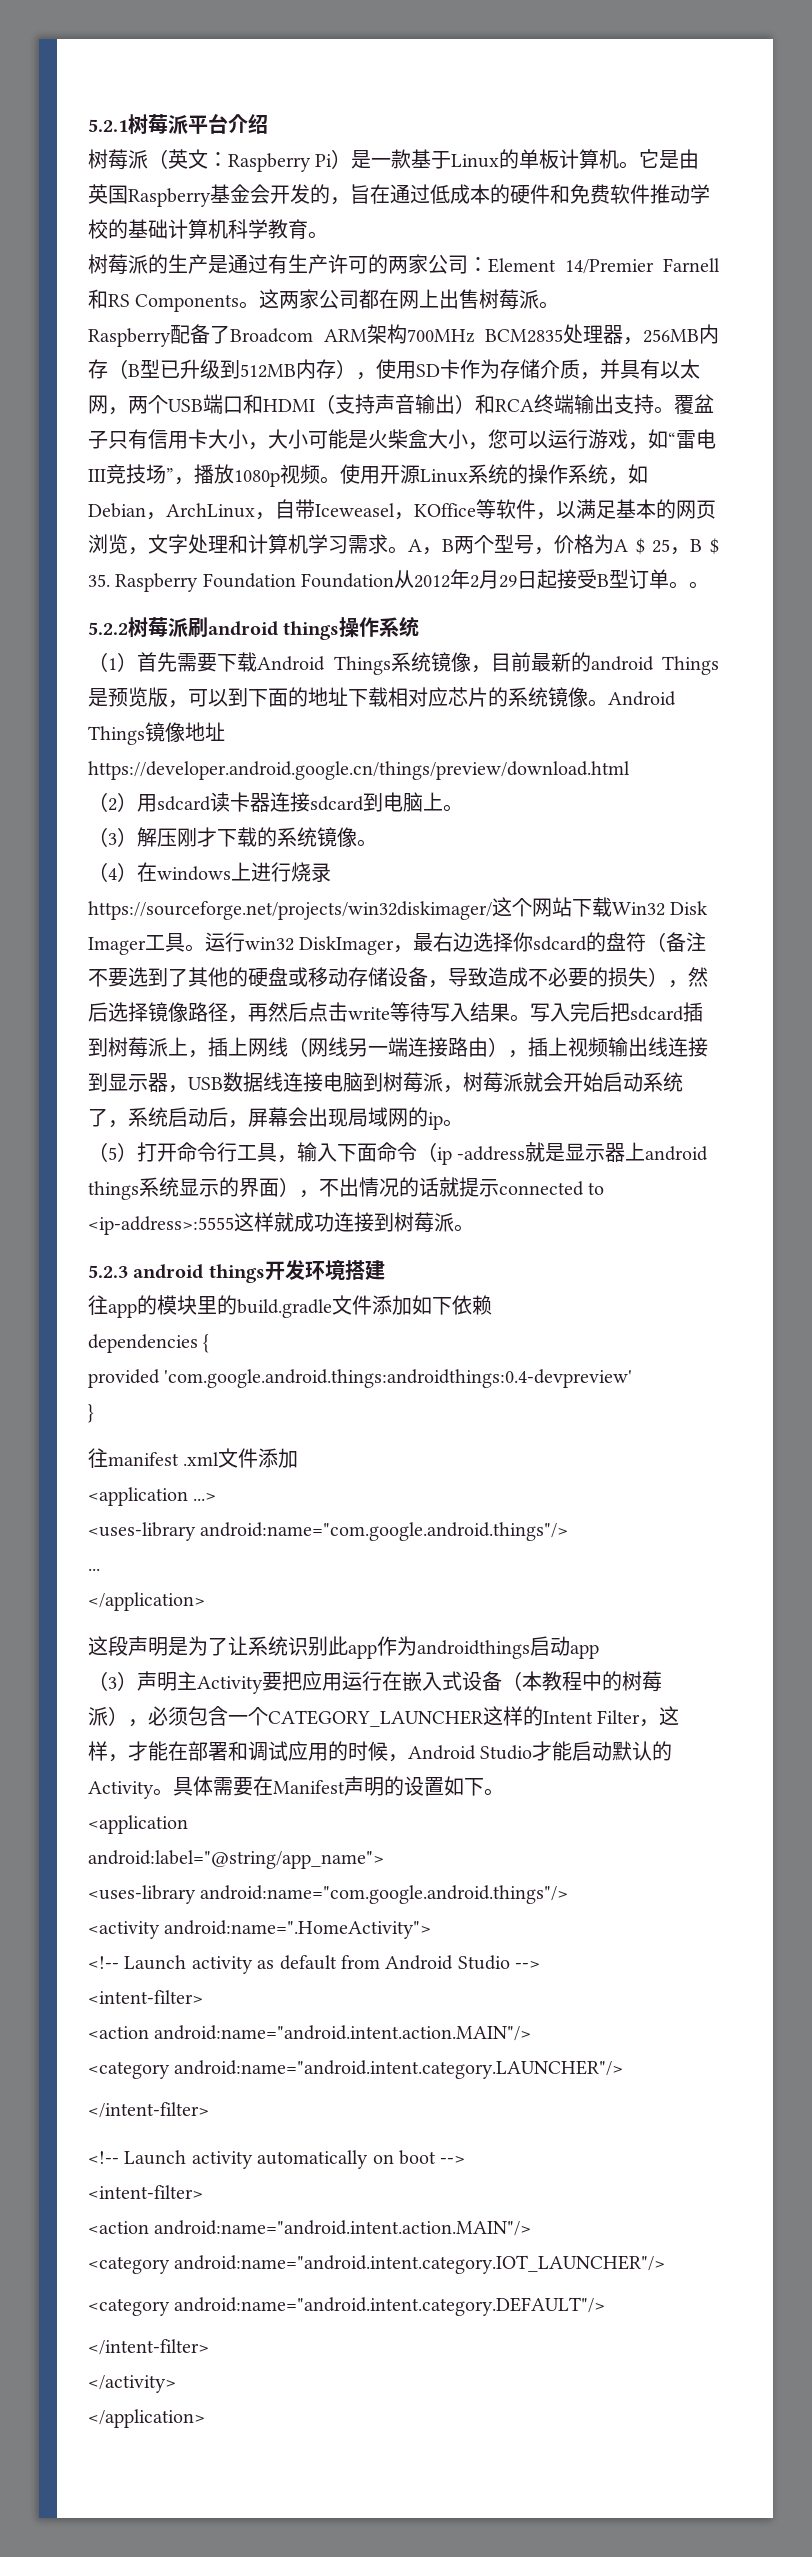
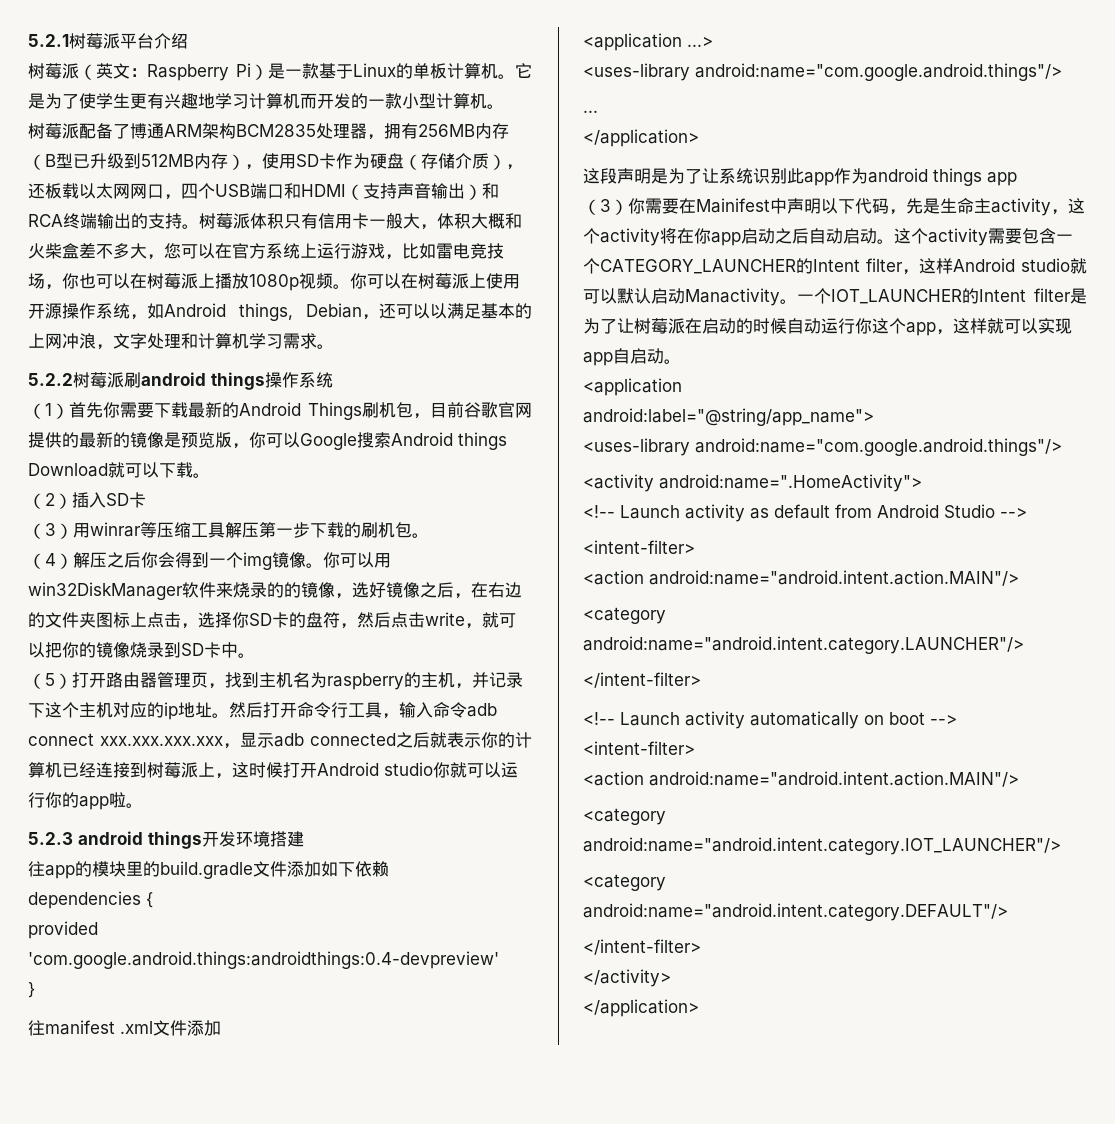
- 它是由英国Raspberry基金会开发的，旨在通过低成本的硬件和免费软件推动学校的基础计算机科学教育。
- 树莓派的生产是通过有生产许可的两家公司：Element 14/Premier Farnell和RS Components。这两家公司都在网上出售树莓派。
- Raspberry配备了Broadcom ARM架构700MHz BCM2835处理器，256MB内存（B型已升级到512MB内存），使用SD卡作为存储介质，并具有以太网，两个USB端口和HDMI（支持声音输出）和RCA终端输出支持。覆盆子只有信用卡大小，大小可能是火柴盒大小，您可以运行游戏，如“雷电III竞技场”，播放1080p视频。使用开源Linux系统的操作系统，如Debian，ArchLinux，自带Iceweasel，KOffice等软件，以满足基本的网页浏览，文字处理和计算机学习需求。A，B两个型号，价格为A $ 25，B $ 35. Raspberry Foundation Foundation从2012年2月29日起接受B型订单。。
+ 它是为了使学生更有兴趣地学习计算机而开发的一款小型计算机。
+ 树莓派配备了博通ARM架构BCM2835处理器，拥有256MB内存（B型已升级到512MB内存），使用SD卡作为硬盘（存储介质），还板载以太网网口，四个USB端口和HDMI（支持声音输出）和RCA终端输出的支持。树莓派体积只有信用卡一般大，体积大概和火柴盒差不多大，您可以在官方系统上运行游戏，比如雷电竞技场，你也可以在树莓派上播放1080p视频。你可以在树莓派上使用开源操作系统，如Android things, Debian，还可以以满足基本的上网冲浪，文字处理和计算机学习需求。
- （1）首先需要下载Android Things系统镜像，目前最新的android Things是预览版，可以到下面的地址下载相对应芯片的系统镜像。Android Things镜像地址https://developer.android.google.cn/things/preview/download.html
+ （1）首先你需要下载最新的Android Things刷机包，目前谷歌官网提供的最新的镜像是预览版，你可以Google搜索Android things Download就可以下载。
- （2）用sdcard读卡器连接sdcard到电脑上。
- （3）解压刚才下载的系统镜像。
- （4）在windows上进行烧录https://sourceforge.net/projects/win32diskimager/这个网站下载Win32 Disk Imager工具。运行win32 DiskImager，最右边选择你sdcard的盘符（备注不要选到了其他的硬盘或移动存储设备，导致造成不必要的损失），然后选择镜像路径，再然后点击write等待写入结果。写入完后把sdcard插到树莓派上，插上网线（网线另一端连接路由），插上视频输出线连接到显示器，USB数据线连接电脑到树莓派，树莓派就会开始启动系统了，系统启动后，屏幕会出现局域网的ip。
- （5）打开命令行工具，输入下面命令（ip -address就是显示器上android things系统显示的界面），不出情况的话就提示connected to <ip-address>:5555这样就成功连接到树莓派。
+ （2）插入SD卡
+ （3）用winrar等压缩工具解压第一步下载的刷机包。
+ （4）解压之后你会得到一个img镜像。你可以用win32DiskManager软件来烧录的的镜像，选好镜像之后，在右边的文件夹图标上点击，选择你SD卡的盘符，然后点击write，就可以把你的镜像烧录到SD卡中。
+ （5）打开路由器管理页，找到主机名为raspberry的主机，并记录下这个主机对应的ip地址。然后打开命令行工具，输入命令adb connect xxx.xxx.xxx.xxx，显示adb connected之后就表示你的计算机已经连接到树莓派上，这时候打开Android studio你就可以运行你的app啦。
- 这段声明是为了让系统识别此app作为androidthings启动app
+ 这段声明是为了让系统识别此app作为android things app
- （3）声明主Activity要把应用运行在嵌入式设备（本教程中的树莓派），必须包含一个CATEGORY_LAUNCHER这样的Intent Filter，这样，才能在部署和调试应用的时候，Android Studio才能启动默认的Activity。具体需要在Manifest声明的设置如下。
+ （3）你需要在Mainifest中声明以下代码，先是生命主activity，这个activity将在你app启动之后自动启动。这个activity需要包含一个CATEGORY_LAUNCHER的Intent filter，这样Android studio就可以默认启动Manactivity。一个IOT_LAUNCHER的Intent filter是为了让树莓派在启动的时候自动运行你这个app，这样就可以实现app自启动。

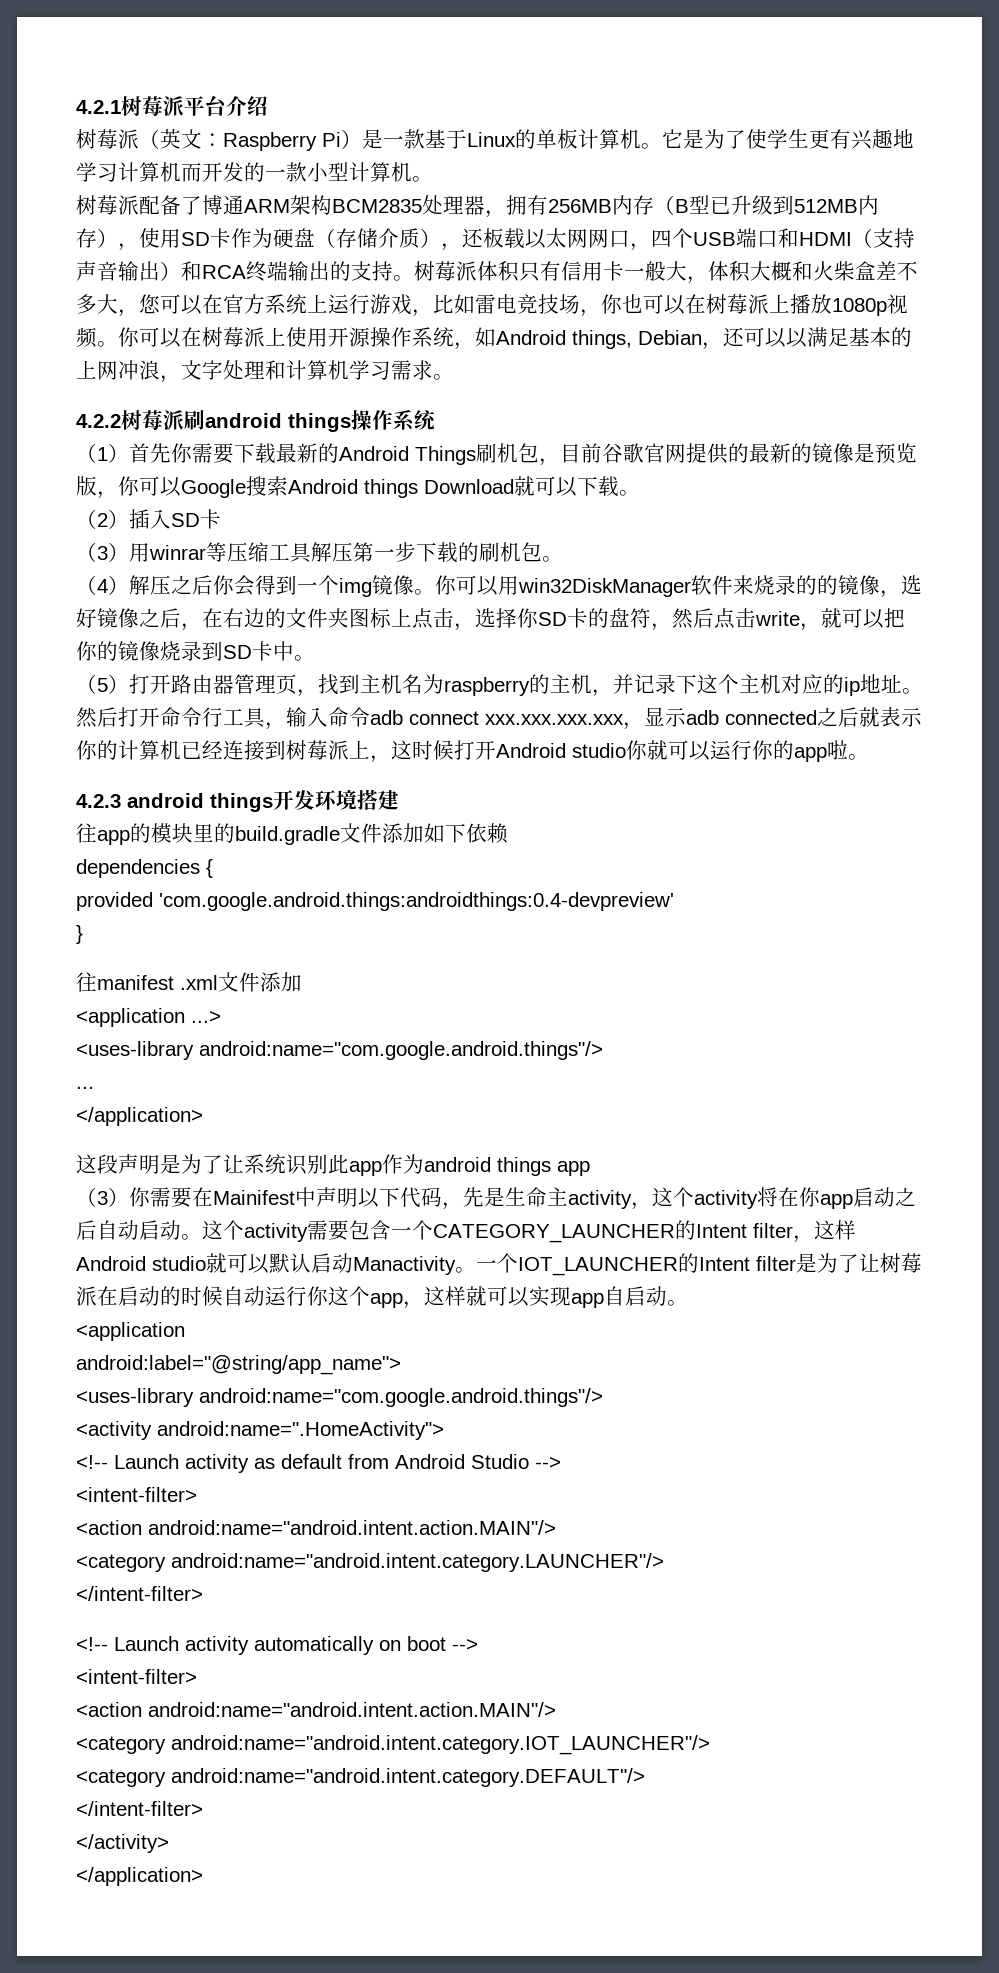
- 5.2.1树莓派平台介绍
+ 4.2.1树莓派平台介绍
- 5.2.2树莓派刷android things操作系统
+ 4.2.2树莓派刷android things操作系统
- 5.2.3 android things开发环境搭建
+ 4.2.3 android things开发环境搭建

